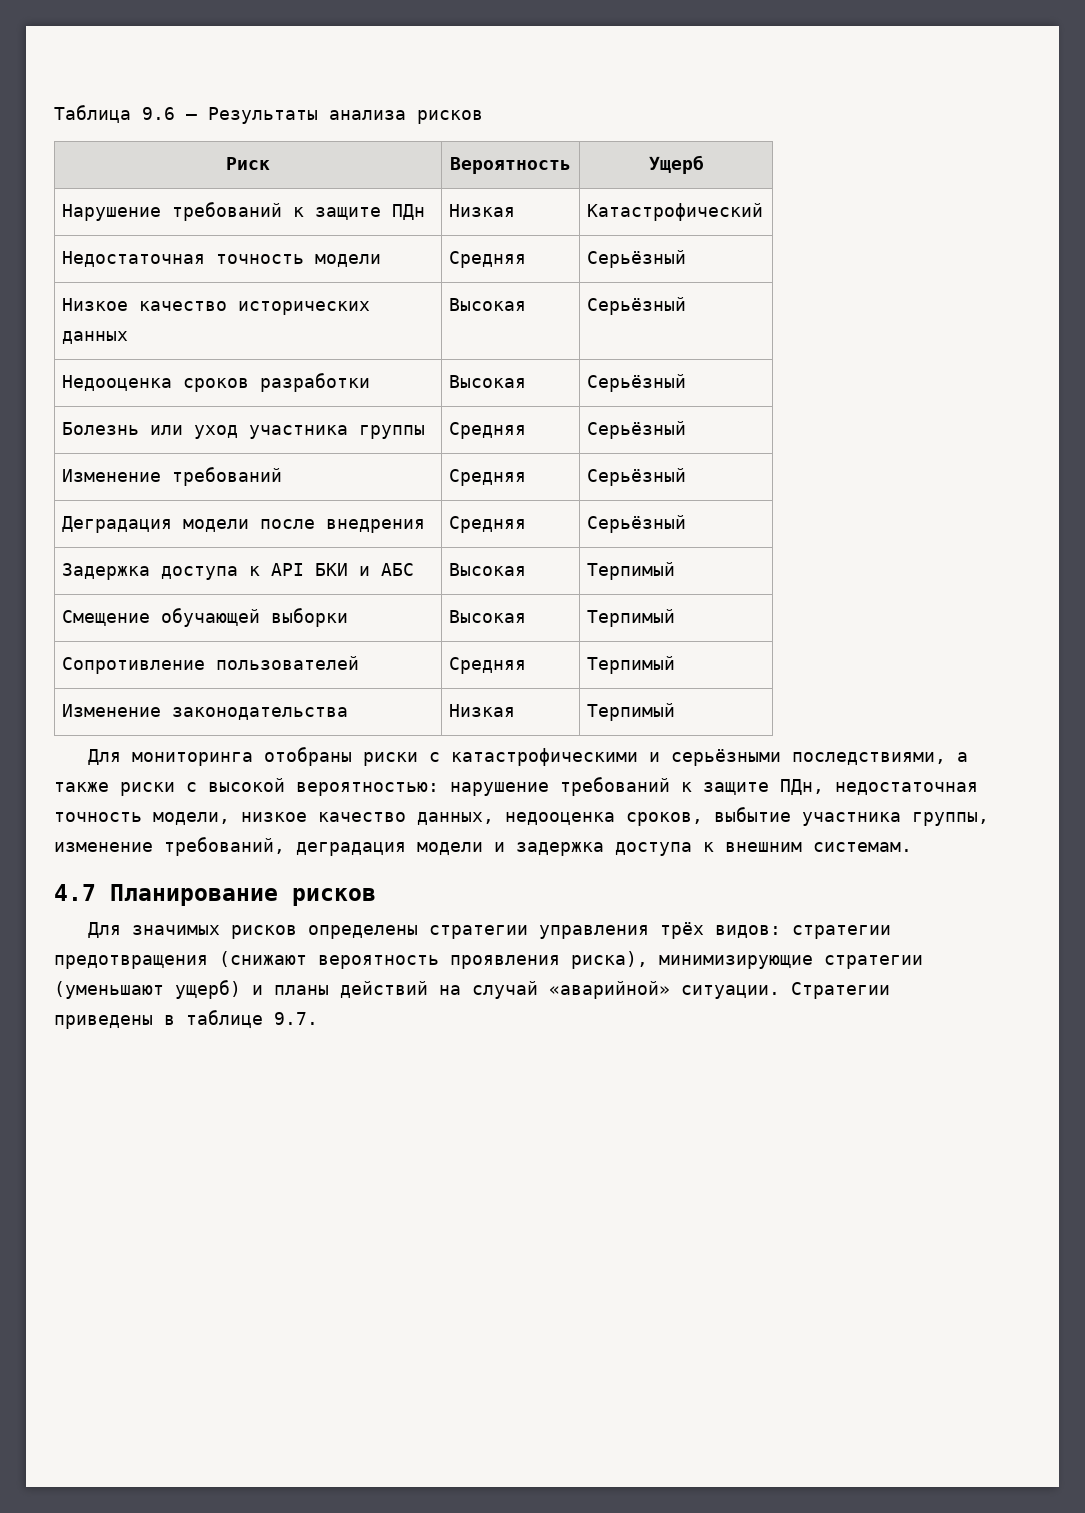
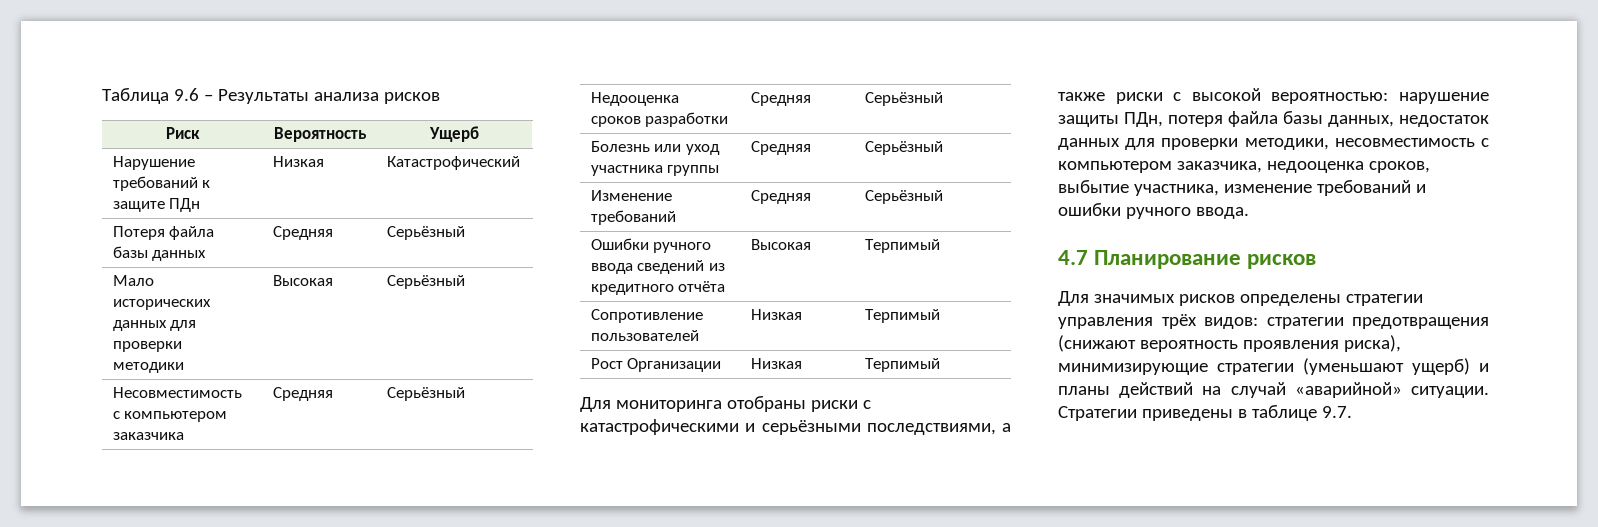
- Недостаточная точность модели | Средняя | Серьёзный
- Низкое качество исторических данных | Высокая | Серьёзный
+ Потеря файла базы данных | Средняя | Серьёзный
+ Мало исторических данных для проверки методики | Высокая | Серьёзный
+ Несовместимость с компьютером заказчика | Средняя | Серьёзный
- Недооценка сроков разработки | Высокая | Серьёзный
+ Недооценка сроков разработки | Средняя | Серьёзный
- Деградация модели после внедрения | Средняя | Серьёзный
- Задержка доступа к API БКИ и АБС | Высокая | Терпимый
- Смещение обучающей выборки | Высокая | Терпимый
+ Ошибки ручного ввода сведений из кредитного отчёта | Высокая | Терпимый
- Сопротивление пользователей | Средняя | Терпимый
- Изменение законодательства | Низкая | Терпимый
+ Сопротивление пользователей | Низкая | Терпимый
+ Рост Организации | Низкая | Терпимый
- Для мониторинга отобраны риски с катастрофическими и серьёзными последствиями, а также риски с высокой вероятностью: нарушение требований к защите ПДн, недостаточная точность модели, низкое качество данных, недооценка сроков, выбытие участника группы, изменение требований, деградация модели и задержка доступа к внешним системам.
+ Для мониторинга отобраны риски с катастрофическими и серьёзными последствиями, а также риски с высокой вероятностью: нарушение защиты ПДн, потеря файла базы данных, недостаток данных для проверки методики, несовместимость с компьютером заказчика, недооценка сроков, выбытие участника, изменение требований и ошибки ручного ввода.

